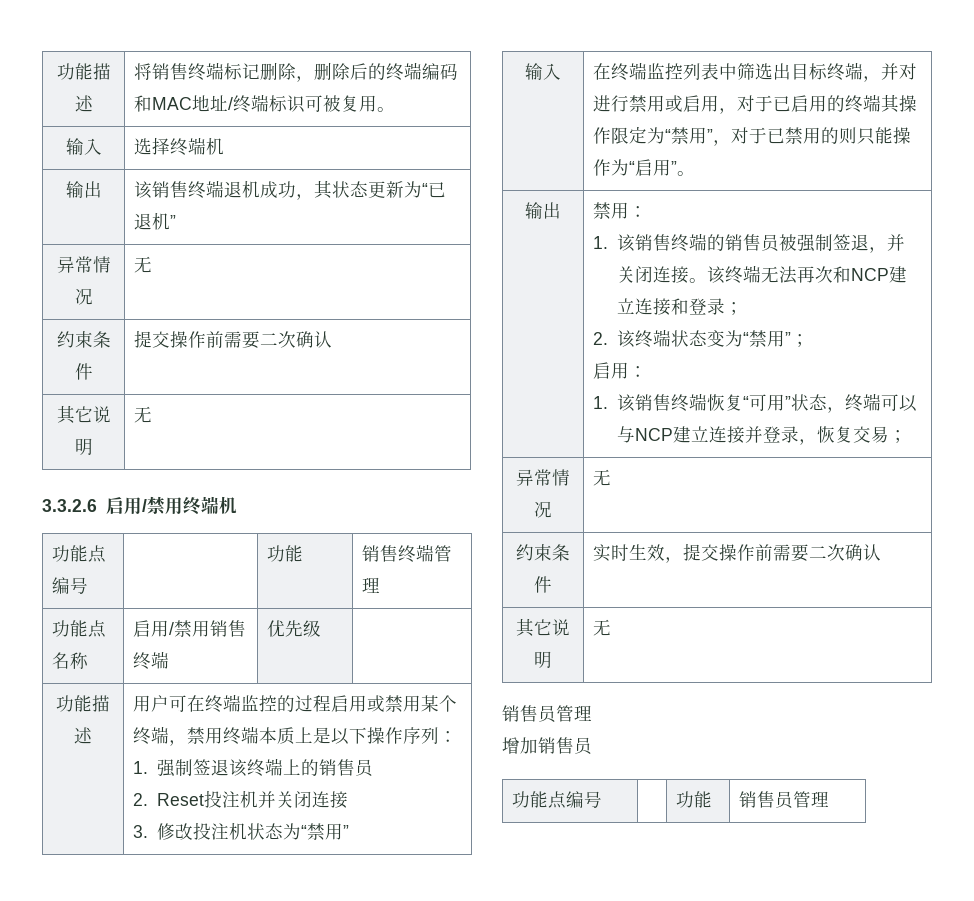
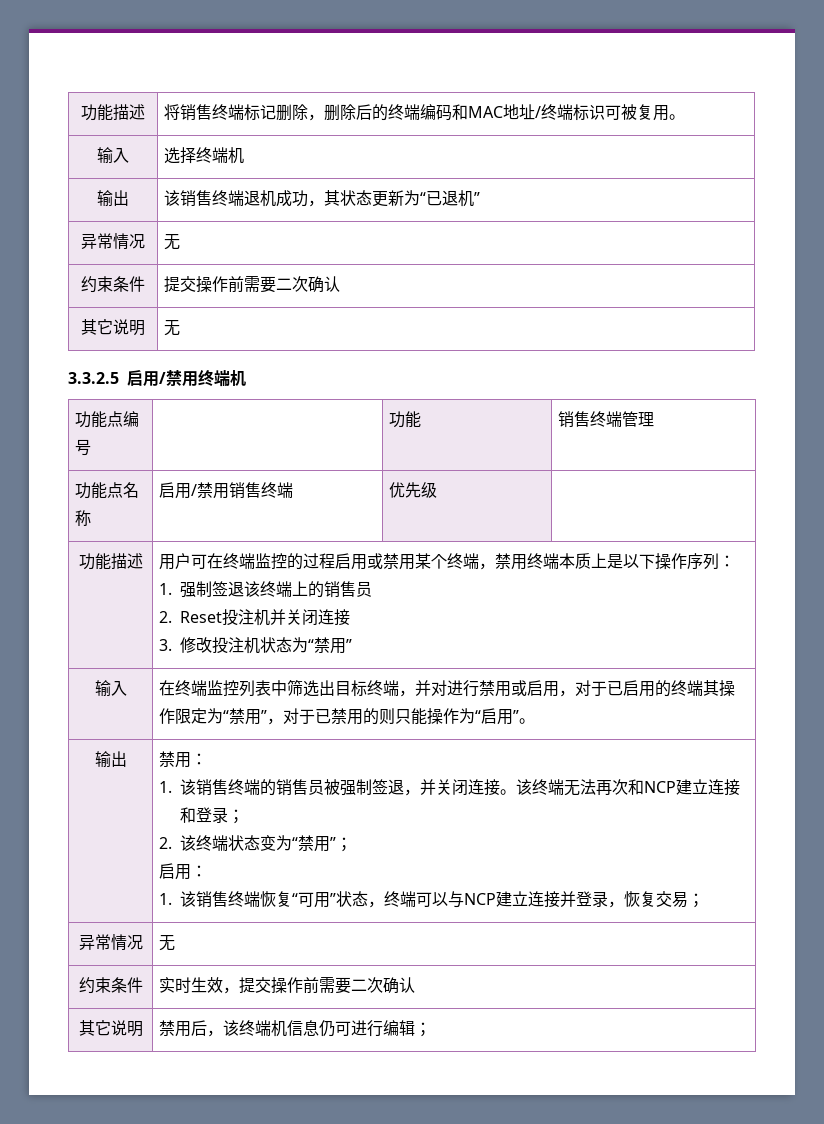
- 3.3.2.6启用/禁用终端机
+ 3.3.2.5启用/禁用终端机
  约束条件 | 实时生效，提交操作前需要二次确认
- 其它说明 | 无
- 销售员管理
- 增加销售员
- 功能点编号 | | 功能 | 销售员管理
+ 其它说明 | 禁用后，该终端机信息仍可进行编辑；

